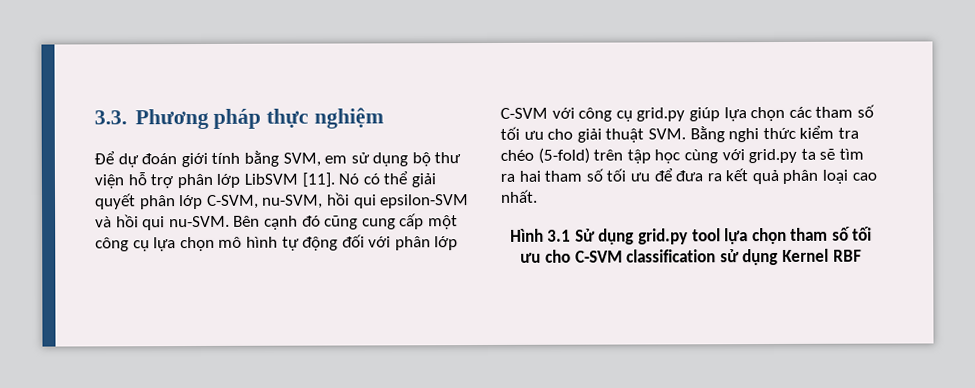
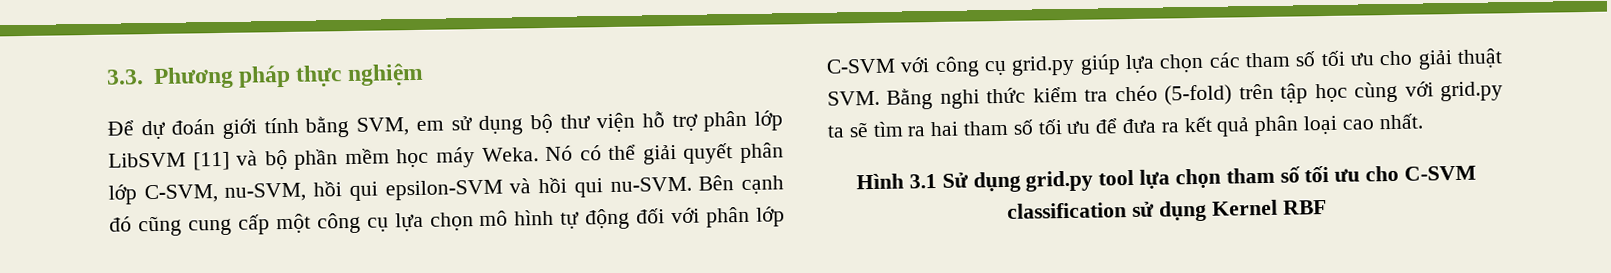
- Để dự đoán giới tính bằng SVM, em sử dụng bộ thư viện hỗ trợ phân lớp LibSVM [11].
+ Để dự đoán giới tính bằng SVM, em sử dụng bộ thư viện hỗ trợ phân lớp LibSVM [11] và bộ phần mềm học máy Weka.

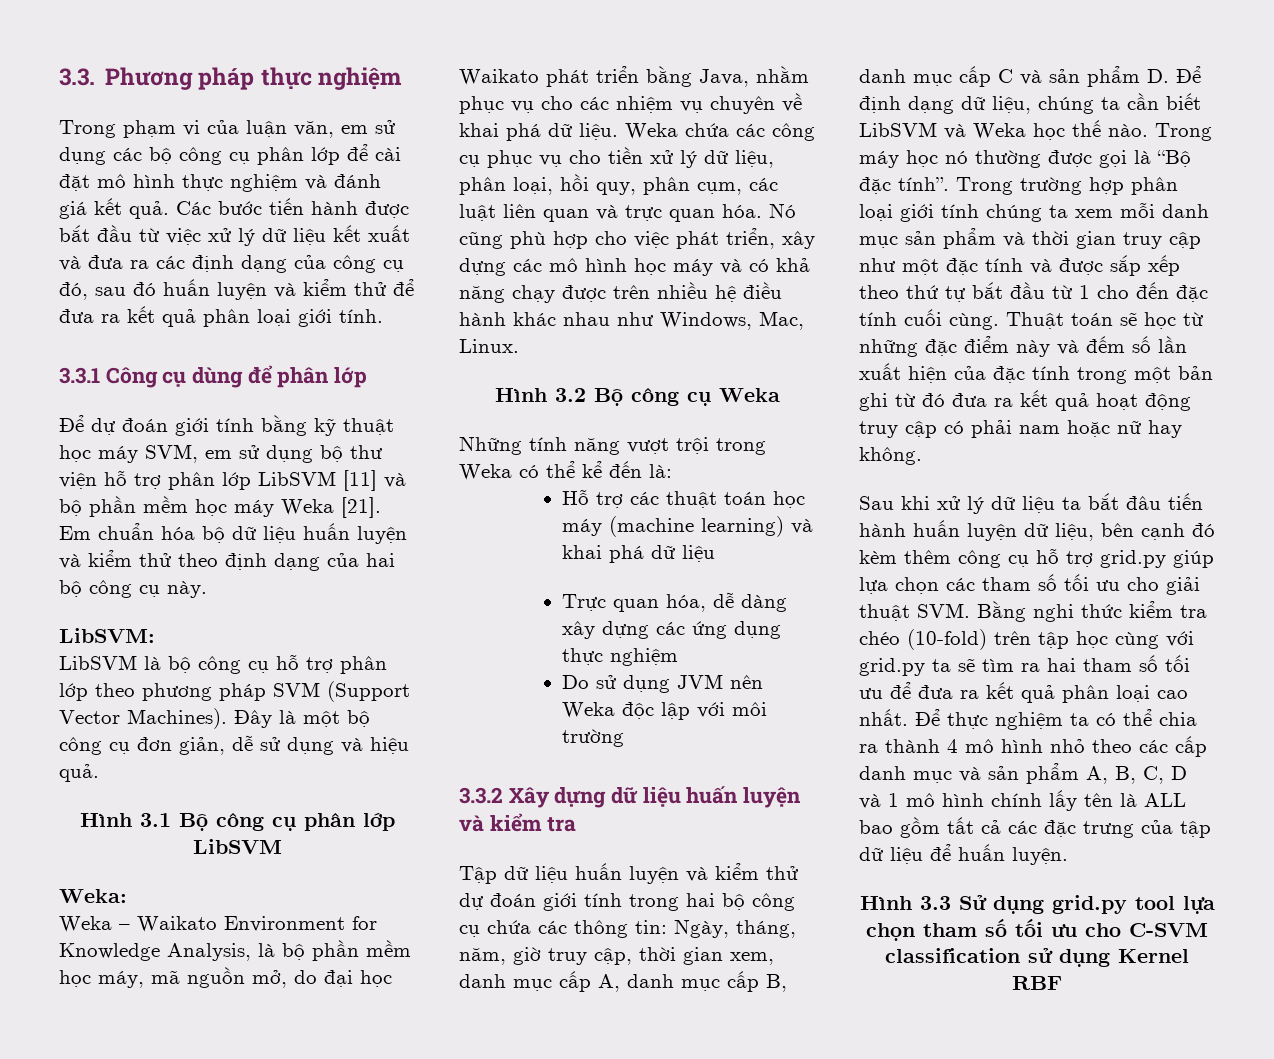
+ Trong phạm vi của luận văn, em sử dụng các bộ công cụ phân lớp để cài đặt mô hình thực nghiệm và đánh giá kết quả. Các bước tiến hành được bắt đầu từ việc xử lý dữ liệu kết xuất và đưa ra các định dạng của công cụ đó, sau đó huấn luyện và kiểm thử để đưa ra kết quả phân loại giới tính.
+ 3.3.1 Công cụ dùng để phân lớp
- Để dự đoán giới tính bằng SVM, em sử dụng bộ thư viện hỗ trợ phân lớp LibSVM [11] và bộ phần mềm học máy Weka. Nó có thể giải quyết phân lớp C-SVM, nu-SVM, hồi qui epsilon-SVM và hồi qui nu-SVM. Bên cạnh đó cũng cung cấp một công cụ lựa chọn mô hình tự động đối với phân lớp C-SVM với công cụ grid.py giúp lựa chọn các tham số tối ưu cho giải thuật SVM. Bằng nghi thức kiểm tra chéo (5-fold) trên tập học cùng với grid.py ta sẽ tìm ra hai tham số tối ưu để đưa ra kết quả phân loại cao nhất.
- Hình 3.1 Sử dụng grid.py tool lựa chọn tham số tối ưu cho C-SVM classification sử dụng Kernel RBF
+ Để dự đoán giới tính bằng kỹ thuật học máy SVM, em sử dụng bộ thư viện hỗ trợ phân lớp LibSVM [11] và bộ phần mềm học máy Weka [21]. Em chuẩn hóa bộ dữ liệu huấn luyện và kiểm thử theo định dạng của hai bộ công cụ này.
+ LibSVM:
+ LibSVM là bộ công cụ hỗ trợ phân lớp theo phương pháp SVM (Support Vector Machines). Đây là một bộ công cụ đơn giản, dễ sử dụng và hiệu quả.
+ Hình 3.1 Bộ công cụ phân lớp LibSVM
+ Weka:
+ Weka – Waikato Environment for Knowledge Analysis, là bộ phần mềm học máy, mã nguồn mở, do đại học Waikato phát triển bằng Java, nhằm phục vụ cho các nhiệm vụ chuyên về khai phá dữ liệu. Weka chứa các công cụ phục vụ cho tiền xử lý dữ liệu, phân loại, hồi quy, phân cụm, các luật liên quan và trực quan hóa. Nó cũng phù hợp cho việc phát triển, xây dựng các mô hình học máy và có khả năng chạy được trên nhiều hệ điều hành khác nhau như Windows, Mac, Linux.
+ Hình 3.2 Bộ công cụ Weka
+ Những tính năng vượt trội trong Weka có thể kể đến là:
+ Hỗ trợ các thuật toán học máy (machine learning) và khai phá dữ liệu
+ Trực quan hóa, dễ dàng xây dựng các ứng dụng thực nghiệm
+ Do sử dụng JVM nên Weka độc lập với môi trường
+ 3.3.2 Xây dựng dữ liệu huấn luyện và kiểm tra
+ Tập dữ liệu huấn luyện và kiểm thử dự đoán giới tính trong hai bộ công cụ chứa các thông tin: Ngày, tháng, năm, giờ truy cập, thời gian xem, danh mục cấp A, danh mục cấp B, danh mục cấp C và sản phẩm D. Để định dạng dữ liệu, chúng ta cần biết LibSVM và Weka học thế nào. Trong máy học nó thường được gọi là “Bộ đặc tính”. Trong trường hợp phân loại giới tính chúng ta xem mỗi danh mục sản phẩm và thời gian truy cập như một đặc tính và được sắp xếp theo thứ tự bắt đầu từ 1 cho đến đặc tính cuối cùng. Thuật toán sẽ học từ những đặc điểm này và đếm số lần xuất hiện của đặc tính trong một bản ghi từ đó đưa ra kết quả hoạt động truy cập có phải nam hoặc nữ hay không.
+ Sau khi xử lý dữ liệu ta bắt đâu tiến hành huấn luyện dữ liệu, bên cạnh đó kèm thêm công cụ hỗ trợ grid.py giúp lựa chọn các tham số tối ưu cho giải thuật SVM. Bằng nghi thức kiểm tra chéo (10-fold) trên tập học cùng với grid.py ta sẽ tìm ra hai tham số tối ưu để đưa ra kết quả phân loại cao nhất. Để thực nghiệm ta có thể chia ra thành 4 mô hình nhỏ theo các cấp danh mục và sản phẩm A, B, C, D và 1 mô hình chính lấy tên là ALL bao gồm tất cả các đặc trưng của tập dữ liệu để huấn luyện.
+ Hình 3.3 Sử dụng grid.py tool lựa chọn tham số tối ưu cho C-SVM classification sử dụng Kernel RBF

